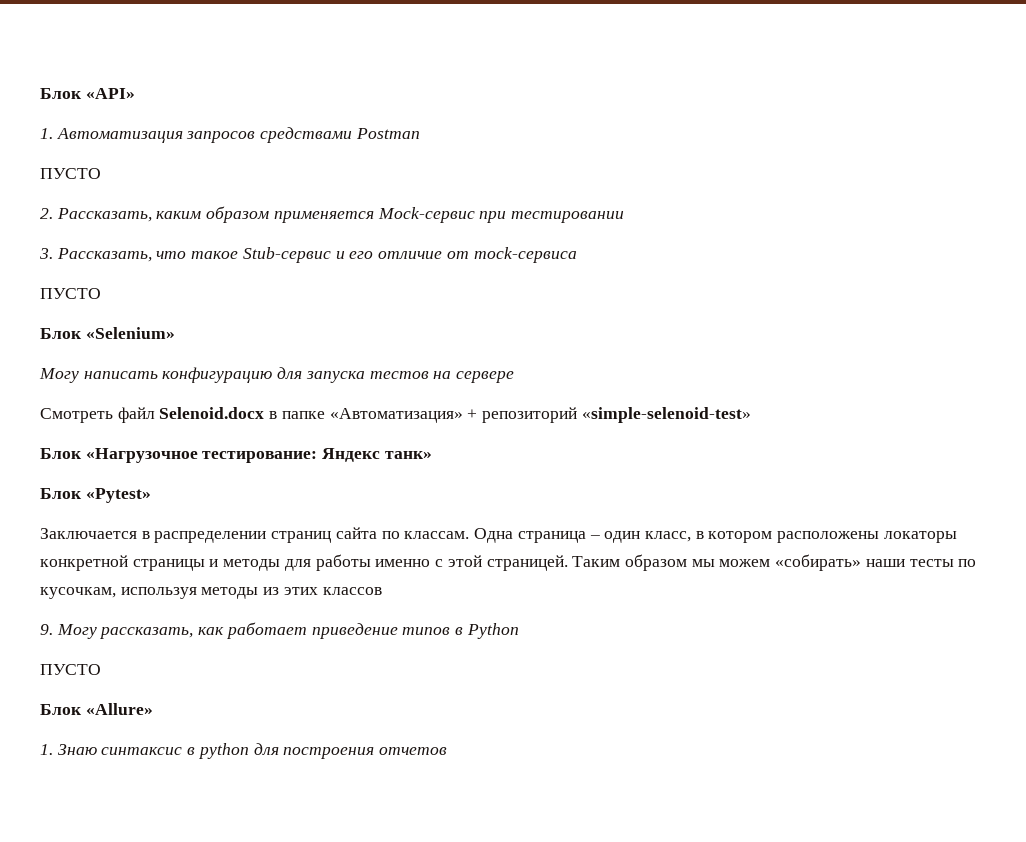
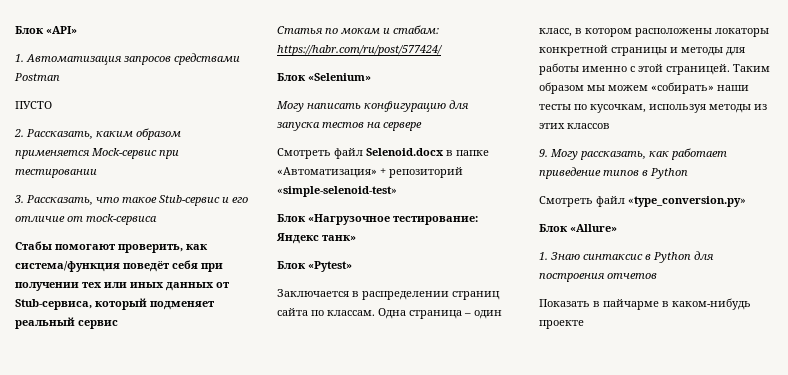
  3. Рассказать, что такое Stub-сервис и его отличие от mock-сервиса
- ПУСТО
+ Стабы помогают проверить, как система/функция поведёт себя при получении тех или иных данных от Stub-сервиса, который подменяет реальный сервис
+ Статья по мокам и стабам: https://habr.com/ru/post/577424/
  9. Могу рассказать, как работает приведение типов в Python
- ПУСТО
+ Смотреть файл «type_conversion.py»
- 1. Знаю синтаксис в python для построения отчетов
+ 1. Знаю синтаксис в Python для построения отчетов
+ Показать в пайчарме в каком-нибудь проекте

